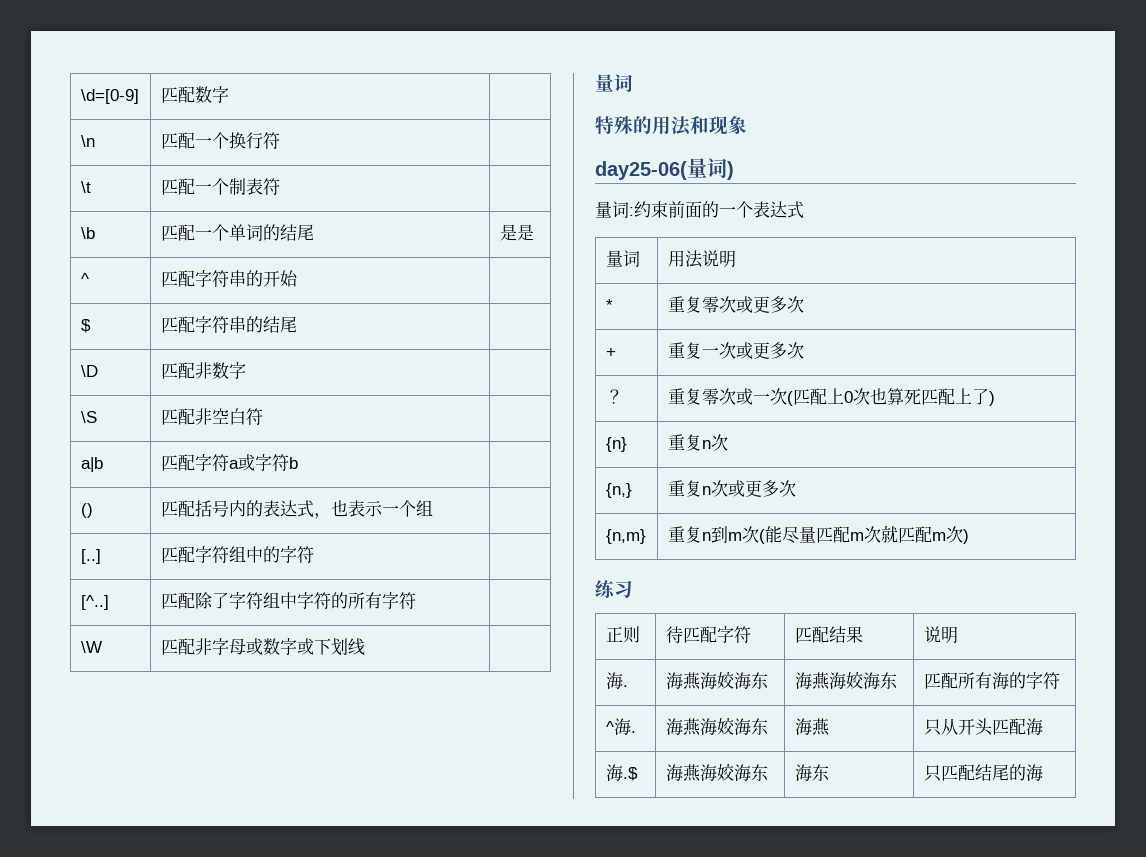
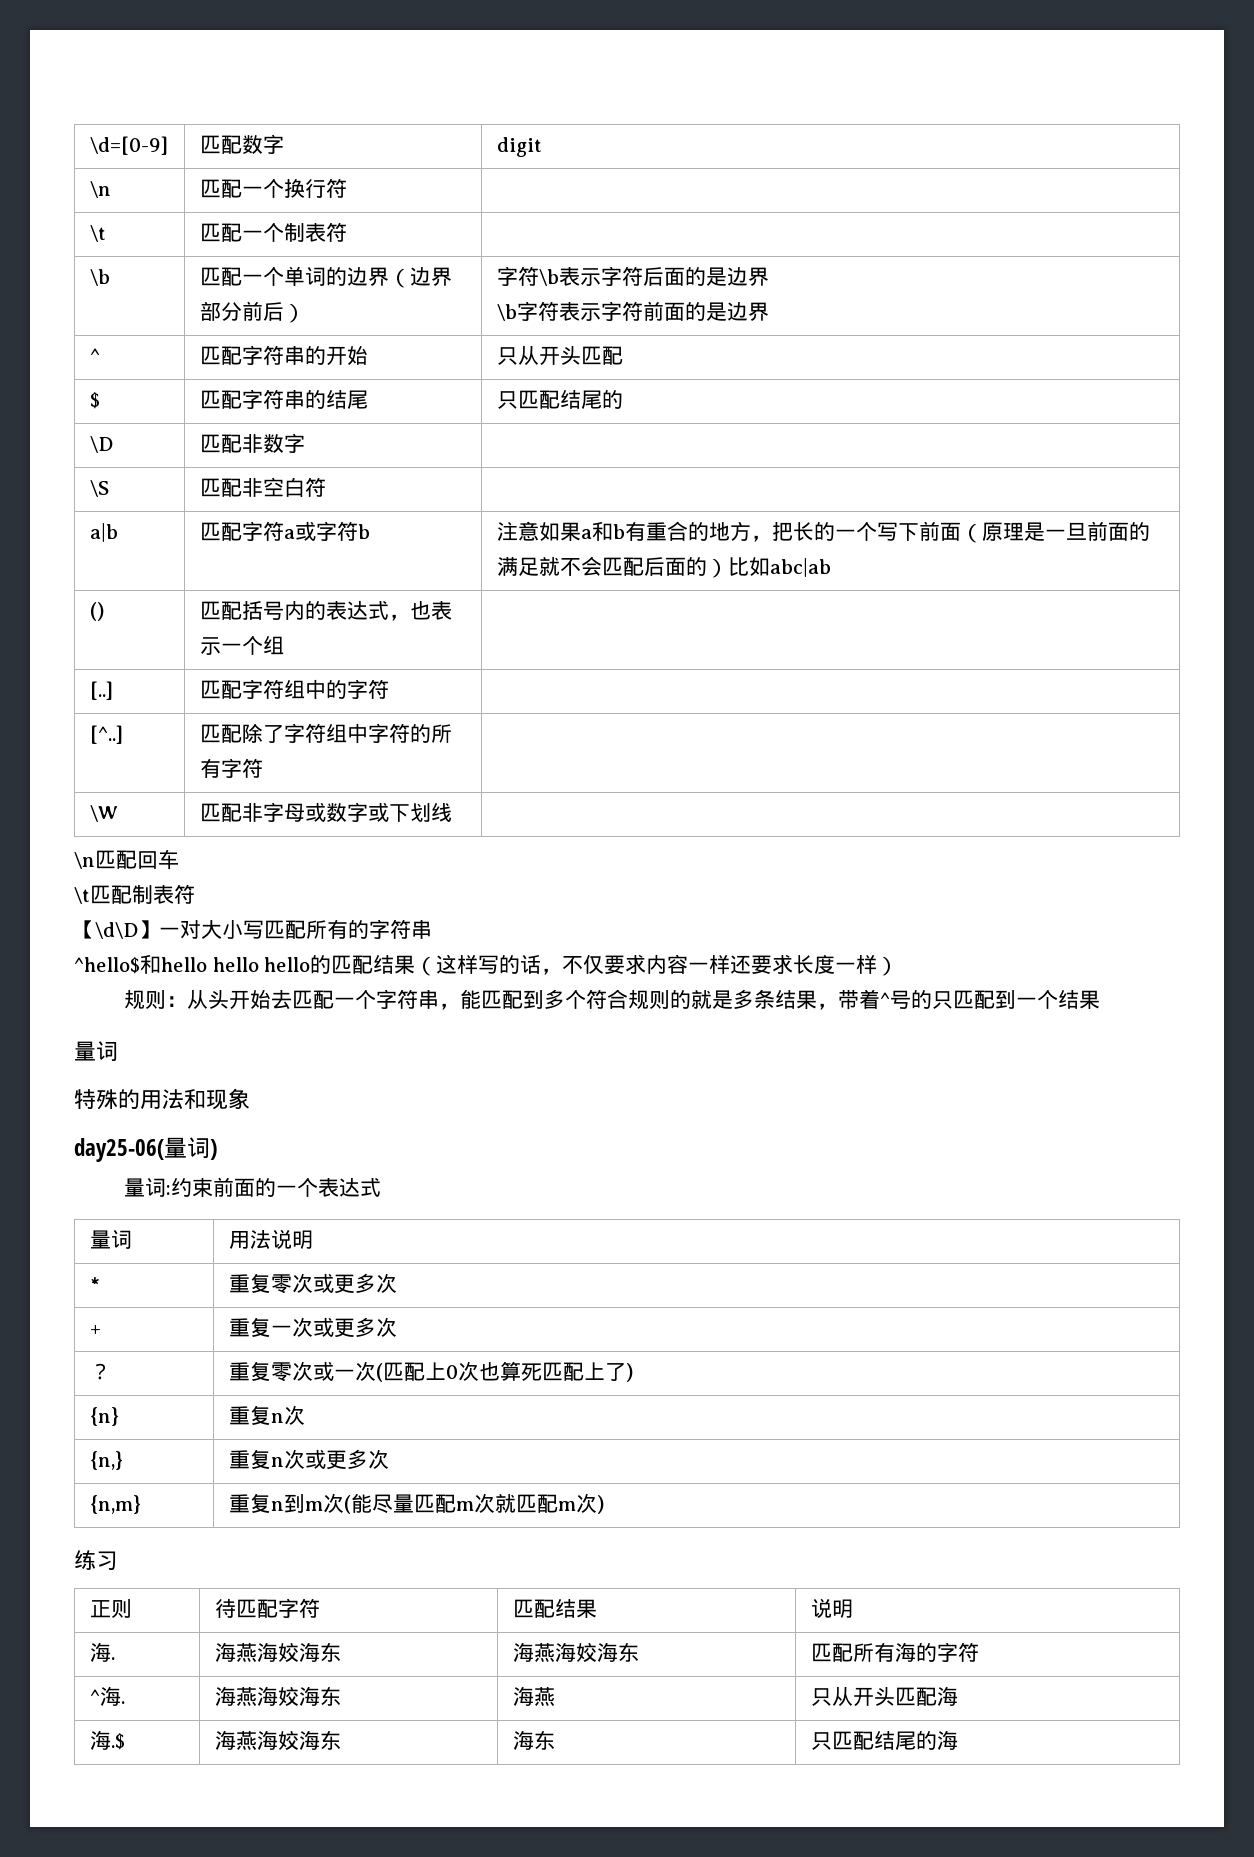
- \d=[0-9] | 匹配数字 |
+ \d=[0-9] | 匹配数字 | digit
- \b | 匹配一个单词的结尾 | 是是
+ \b | 匹配一个单词的边界（边界部分前后） | 字符\b表示字符后面的是边界
+ \b字符表示字符前面的是边界
- ^ | 匹配字符串的开始 |
+ ^ | 匹配字符串的开始 | 只从开头匹配
- $ | 匹配字符串的结尾 |
+ $ | 匹配字符串的结尾 | 只匹配结尾的
- a|b | 匹配字符a或字符b |
+ a|b | 匹配字符a或字符b | 注意如果a和b有重合的地方，把长的一个写下前面（原理是一旦前面的满足就不会匹配后面的）比如abc|ab
+ \n匹配回车
+ \t匹配制表符
+ 【\d\D】一对大小写匹配所有的字符串
+ ^hello$和hello hello hello的匹配结果（这样写的话，不仅要求内容一样还要求长度一样）
+ 规则：从头开始去匹配一个字符串，能匹配到多个符合规则的就是多条结果，带着^号的只匹配到一个结果

